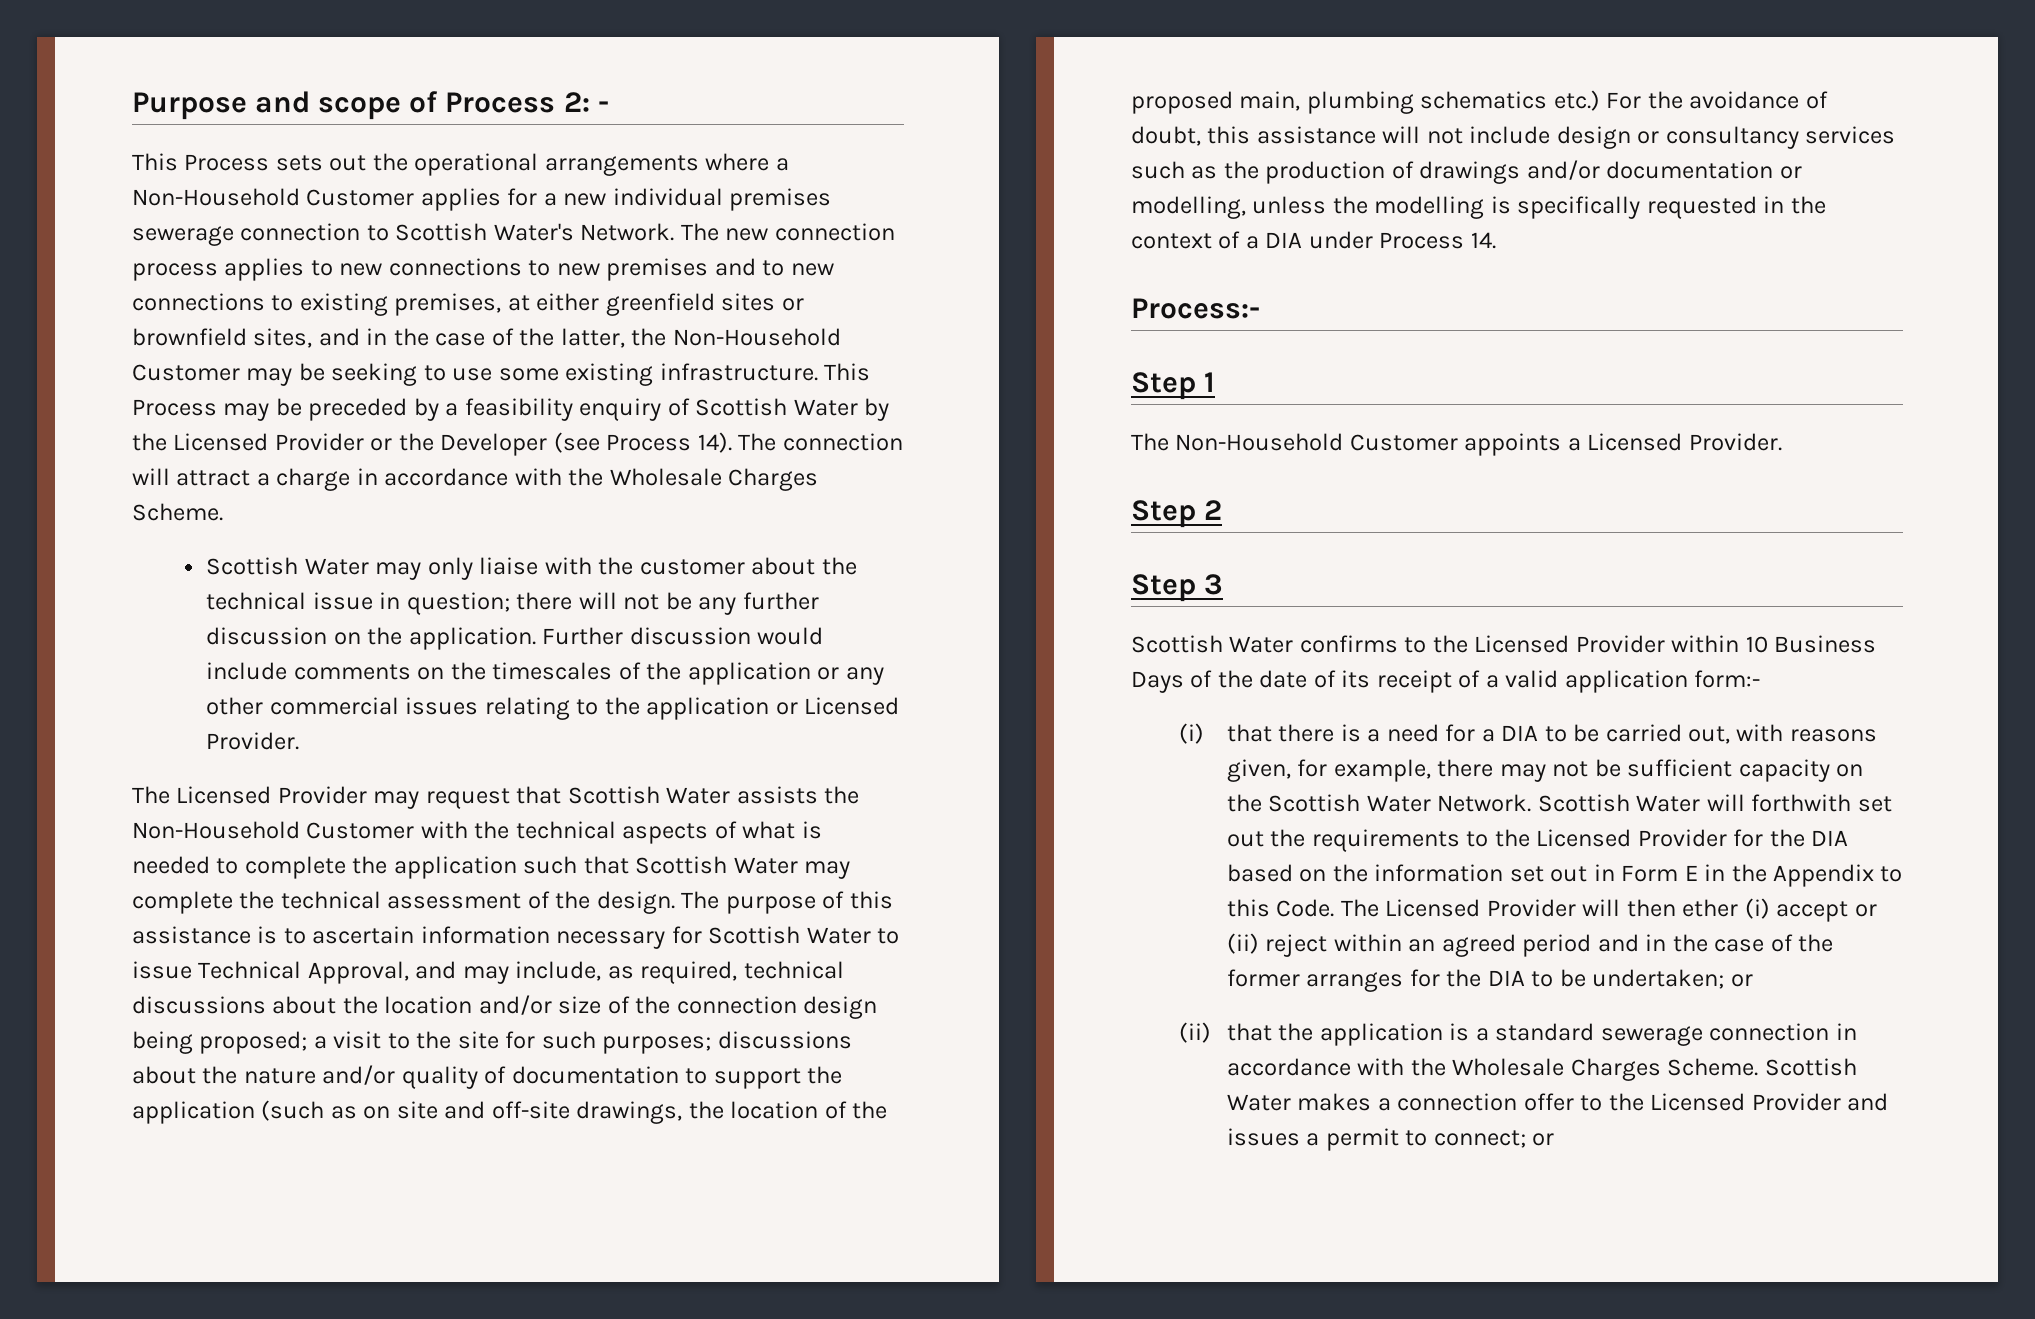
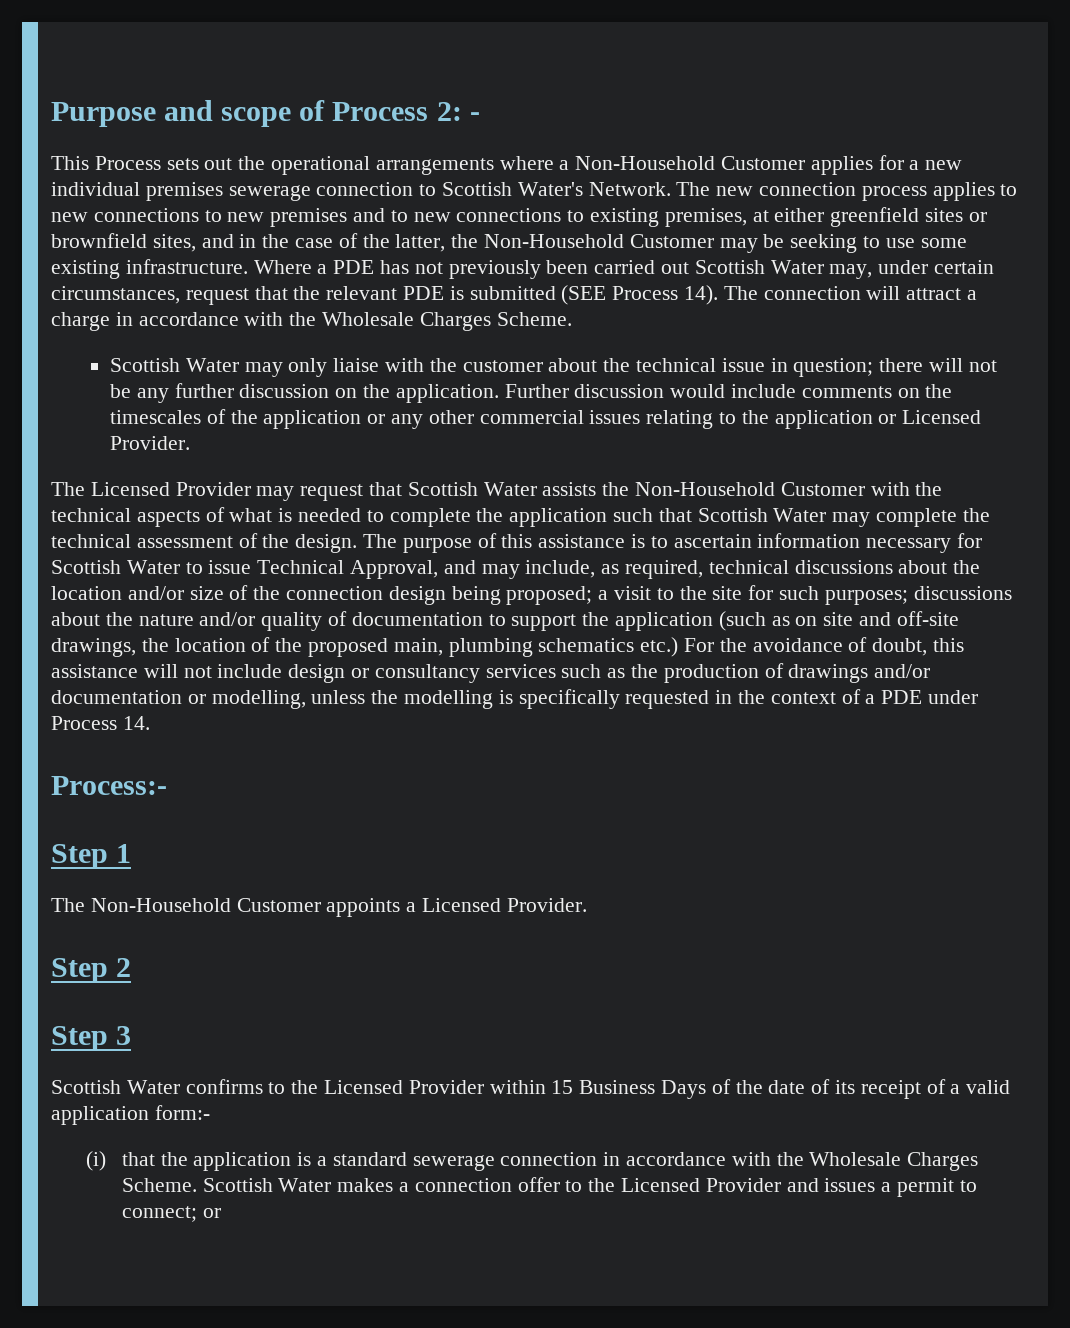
- This Process may be preceded by a feasibility enquiry of Scottish Water by the Licensed Provider or the Developer (see Process 14).
+ Where a PDE has not previously been carried out Scottish Water may, under certain circumstances, request that the relevant PDE is submitted (SEE Process 14).
- discussions about the nature and/or quality of documentation to support the application (such as on site and off-site drawings, the location of the proposed main, plumbing schematics etc.) For the avoidance of doubt, this assistance will not include design or consultancy services such as the production of drawings and/or documentation or modelling, unless the modelling is specifically requested in the context of a DIA under Process 14.
+ discussions about the nature and/or quality of documentation to support the application (such as on site and off-site drawings, the location of the proposed main, plumbing schematics etc.) For the avoidance of doubt, this assistance will not include design or consultancy services such as the production of drawings and/or documentation or modelling, unless the modelling is specifically requested in the context of a PDE under Process 14.
- Scottish Water confirms to the Licensed Provider within 10 Business Days of the date of its receipt of a valid application form:-
+ Scottish Water confirms to the Licensed Provider within 15 Business Days of the date of its receipt of a valid application form:-
- (i) that there is a need for a DIA to be carried out, with reasons given, for example, there may not be sufficient capacity on the Scottish Water Network. Scottish Water will forthwith set out the requirements to the Licensed Provider for the DIA based on the information set out in Form E in the Appendix to this Code. The Licensed Provider will then ether (i) accept or (ii) reject within an agreed period and in the case of the former arranges for the DIA to be undertaken; or
- (ii) that the application is a standard sewerage connection in accordance with the Wholesale Charges Scheme.
+ (i) that the application is a standard sewerage connection in accordance with the Wholesale Charges Scheme.

